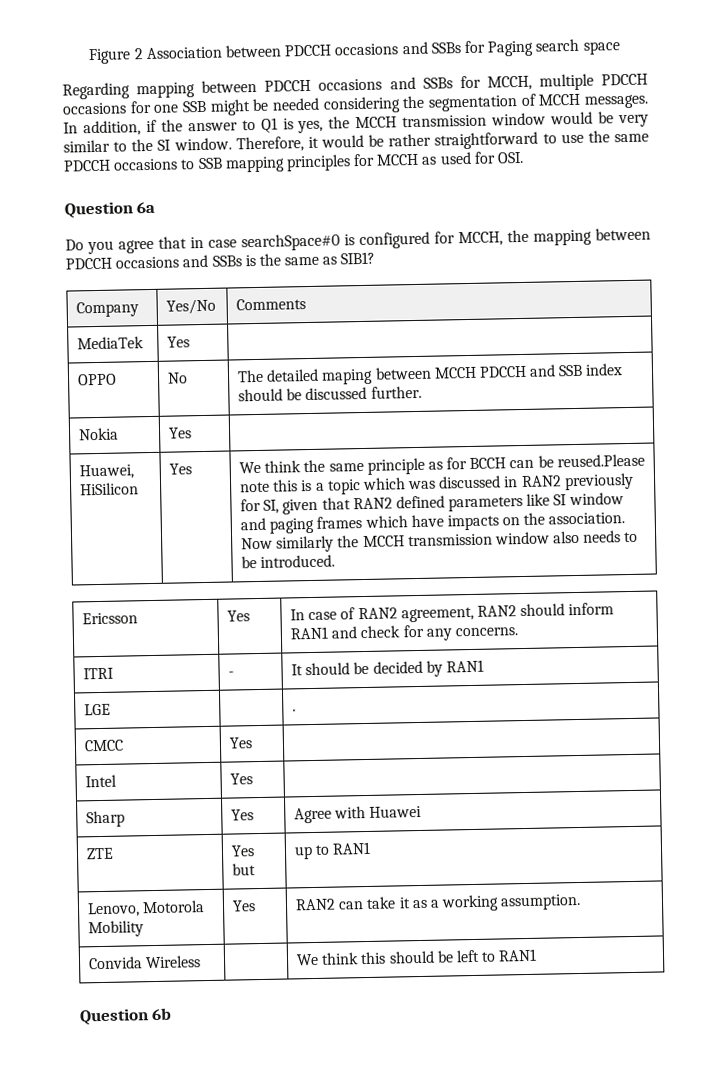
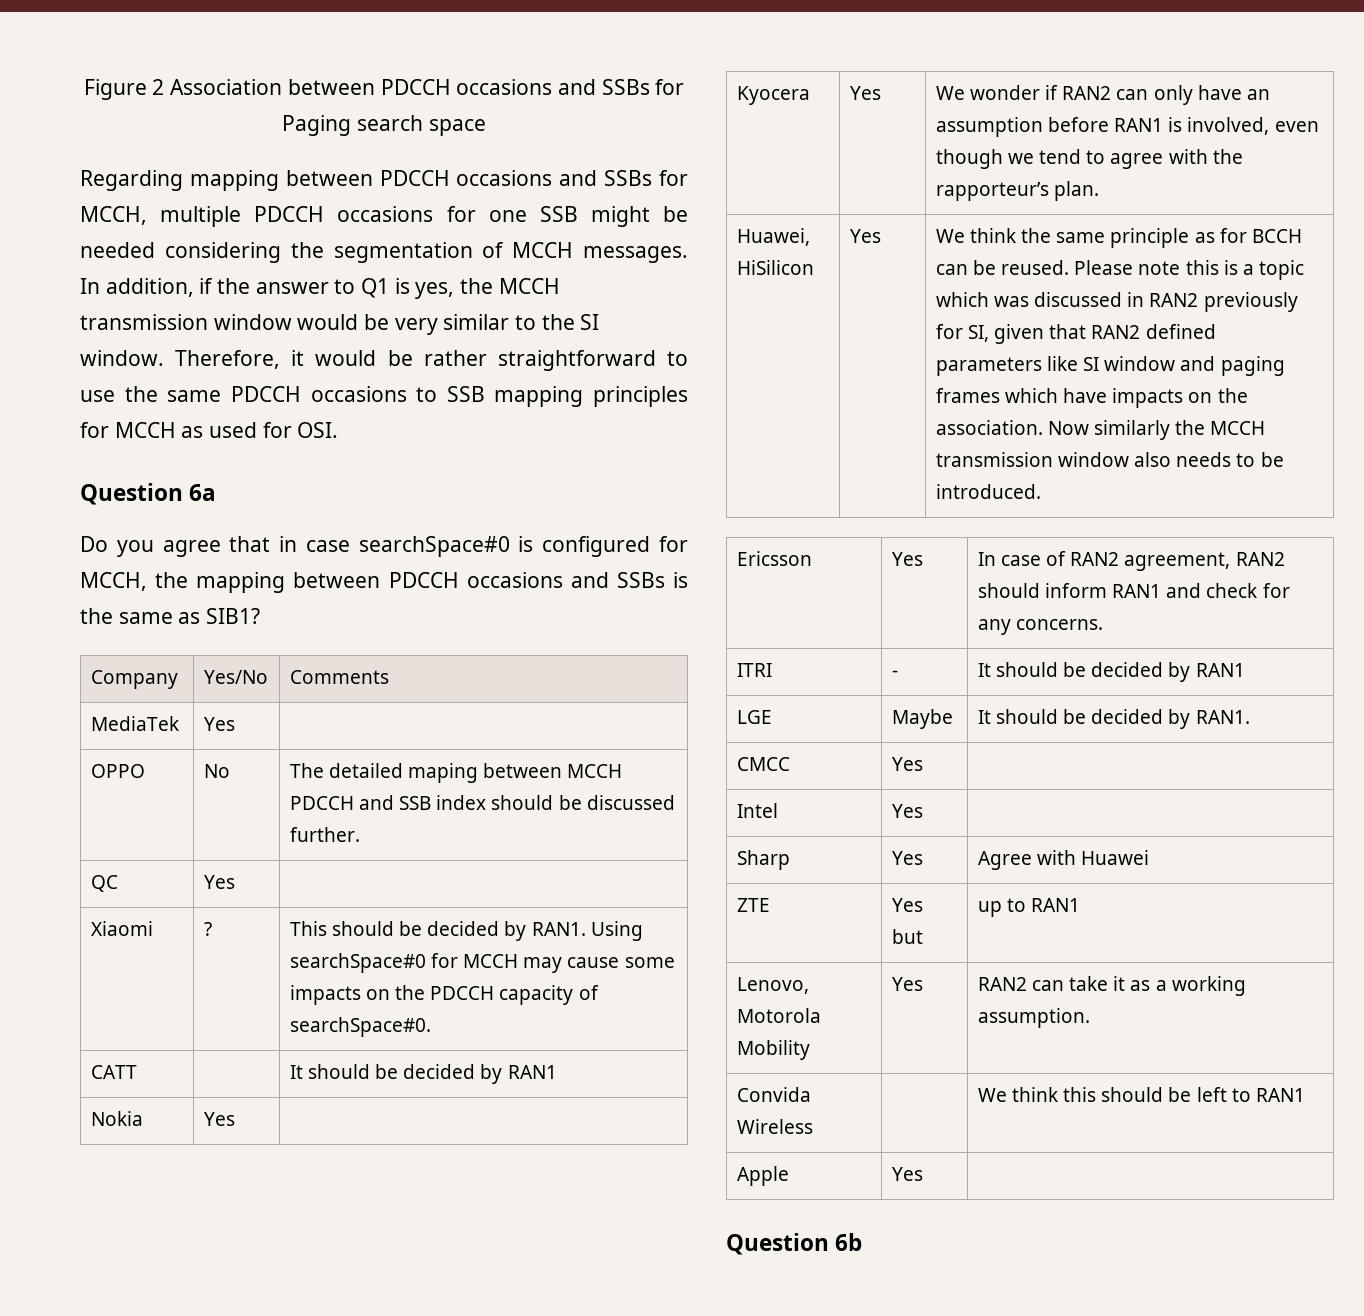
+ QC | Yes |
+ Xiaomi | ? | This should be decided by RAN1. Using searchSpace#0 for MCCH may cause some impacts on the PDCCH capacity of searchSpace#0.
+ CATT | | It should be decided by RAN1
  Nokia | Yes |
+ Kyocera | Yes | We wonder if RAN2 can only have an assumption before RAN1 is involved, even though we tend to agree with the rapporteur’s plan.
- We think the same principle as for BCCH can be reused.Please note this is a topic which was discussed in RAN2 previously for SI, given that RAN2 defined parameters like SI window and paging frames which have impacts on the association.
+ We think the same principle as for BCCH can be reused. Please note this is a topic which was discussed in RAN2 previously for SI, given that RAN2 defined parameters like SI window and paging frames which have impacts on the association.
- LGE | | .
+ LGE | Maybe | It should be decided by RAN1.
+ Apple | Yes |

